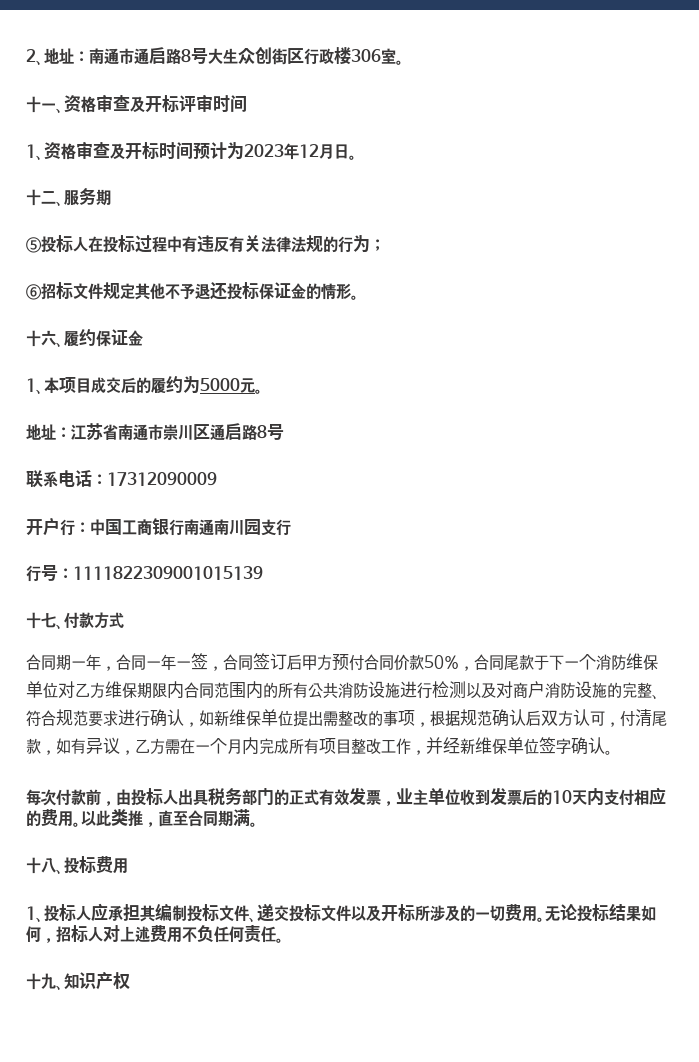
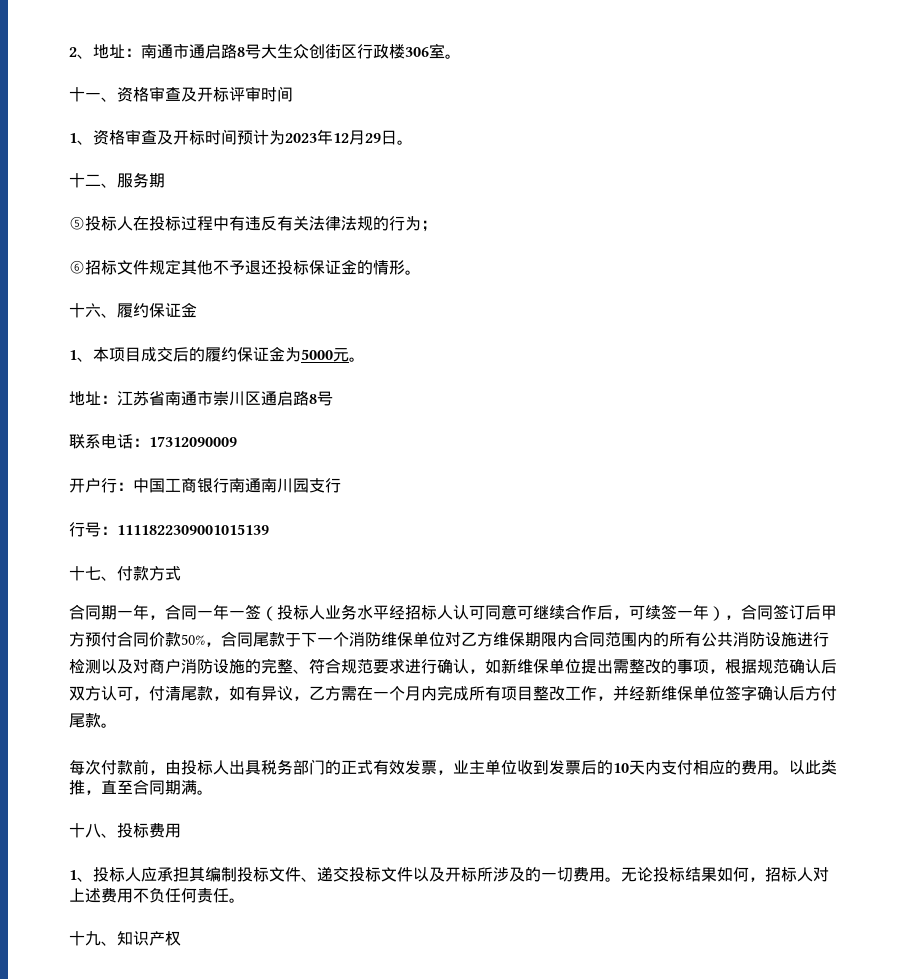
- 1、资格审查及开标时间预计为2023年12月日。
+ 1、资格审查及开标时间预计为2023年12月29日。
- 1、本项目成交后的履约为5000元。
+ 1、本项目成交后的履约保证金为5000元。
- 合同期一年，合同一年一签，合同签订后甲方预付合同价款50%，合同尾款于下一个消防维保单位对乙方维保期限内合同范围内的所有公共消防设施进行检测以及对商户消防设施的完整、符合规范要求进行确认，如新维保单位提出需整改的事项，根据规范确认后双方认可，付清尾款，如有异议，乙方需在一个月内完成所有项目整改工作，并经新维保单位签字确认。
+ 合同期一年，合同一年一签（投标人业务水平经招标人认可同意可继续合作后，可续签一年），合同签订后甲方预付合同价款50%，合同尾款于下一个消防维保单位对乙方维保期限内合同范围内的所有公共消防设施进行检测以及对商户消防设施的完整、符合规范要求进行确认，如新维保单位提出需整改的事项，根据规范确认后双方认可，付清尾款，如有异议，乙方需在一个月内完成所有项目整改工作，并经新维保单位签字确认后方付尾款。

